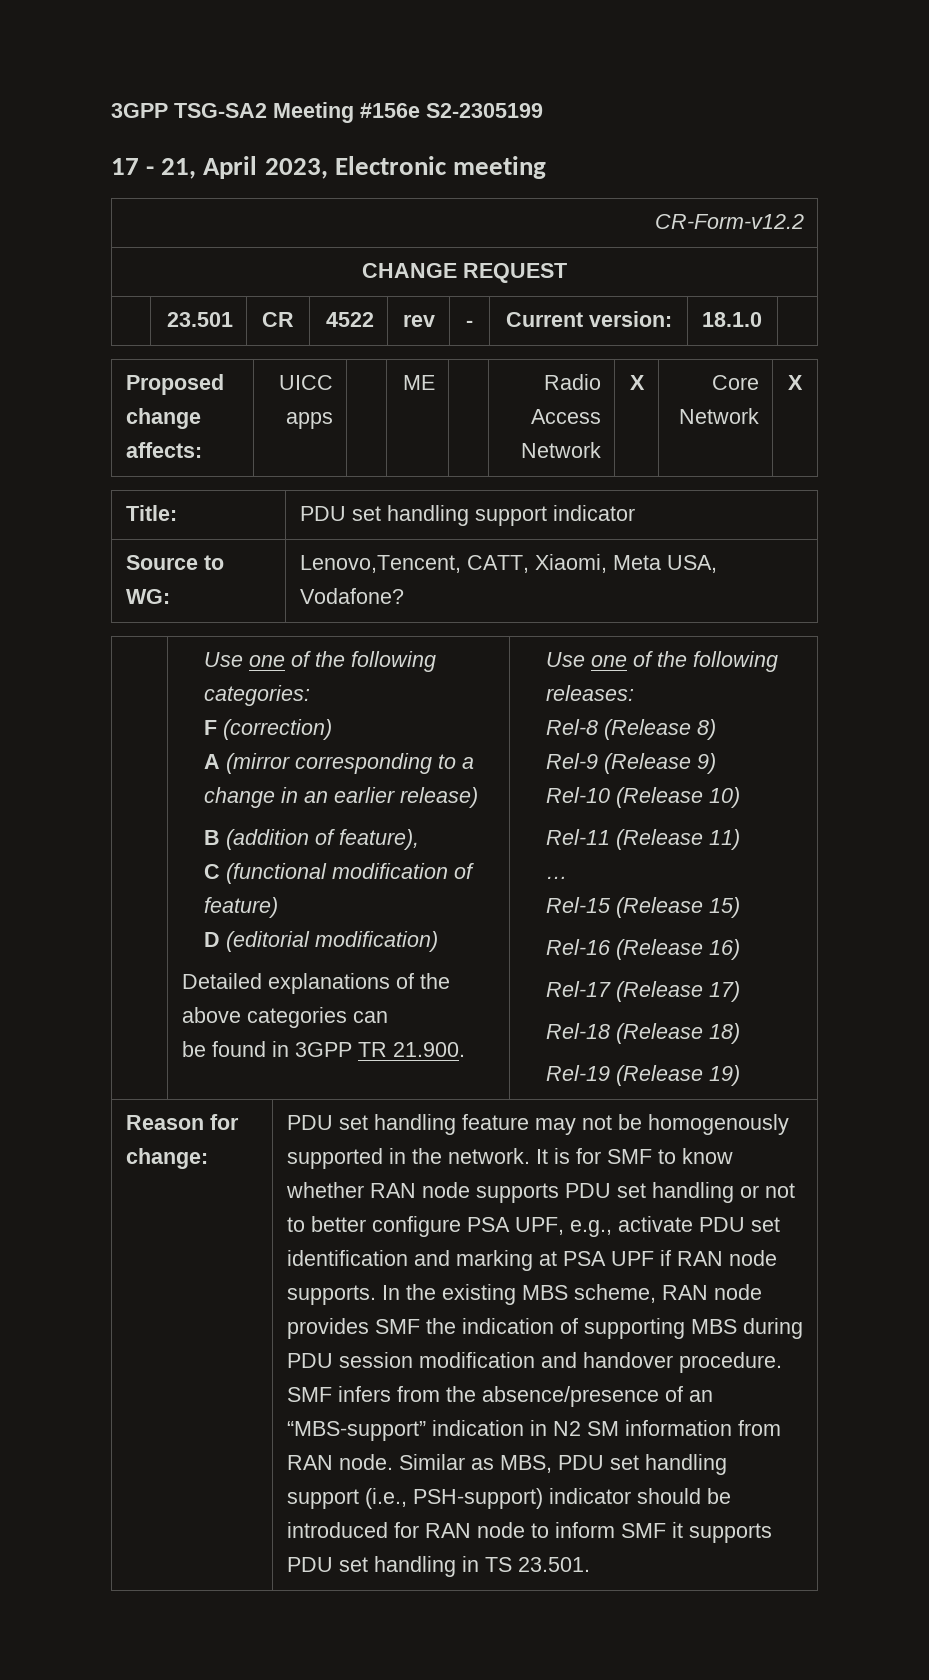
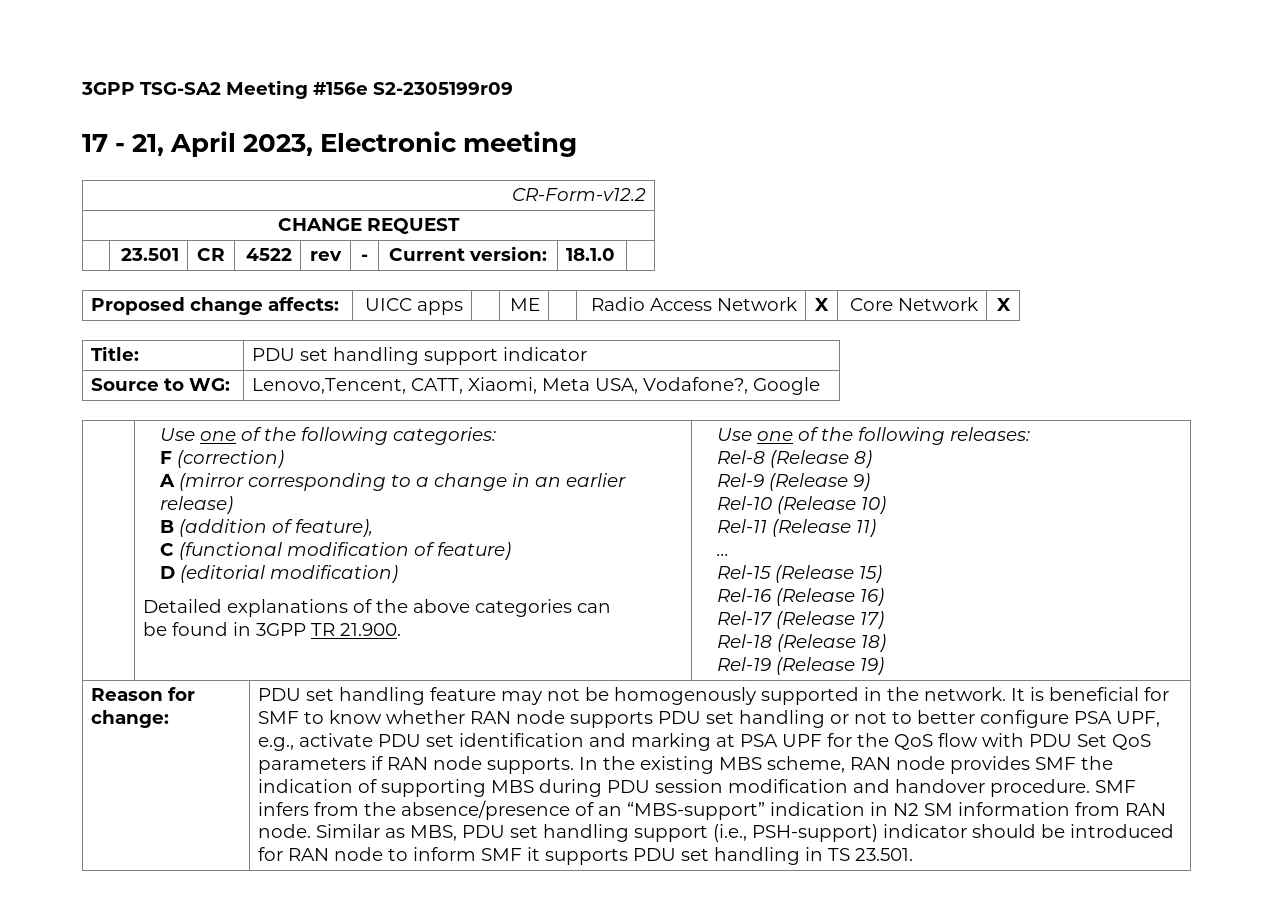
- 3GPP TSG-SA2 Meeting #156e S2-2305199
+ 3GPP TSG-SA2 Meeting #156e S2-2305199r09
- Source to WG: | Lenovo,Tencent, CATT, Xiaomi, Meta USA, Vodafone?
+ Source to WG: | Lenovo,Tencent, CATT, Xiaomi, Meta USA, Vodafone?, Google
- It is for SMF to know whether RAN node supports PDU set handling or not to better configure PSA UPF, e.g., activate PDU set identification and marking at PSA UPF if RAN node supports.
+ It is beneficial for SMF to know whether RAN node supports PDU set handling or not to better configure PSA UPF, e.g., activate PDU set identification and marking at PSA UPF for the QoS flow with PDU Set QoS parameters if RAN node supports.

